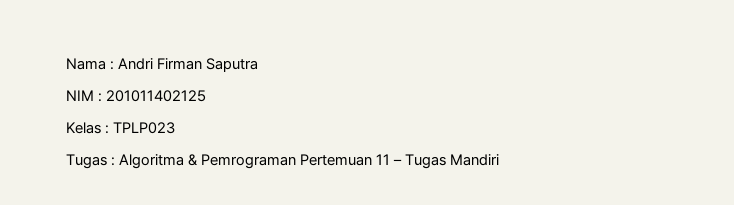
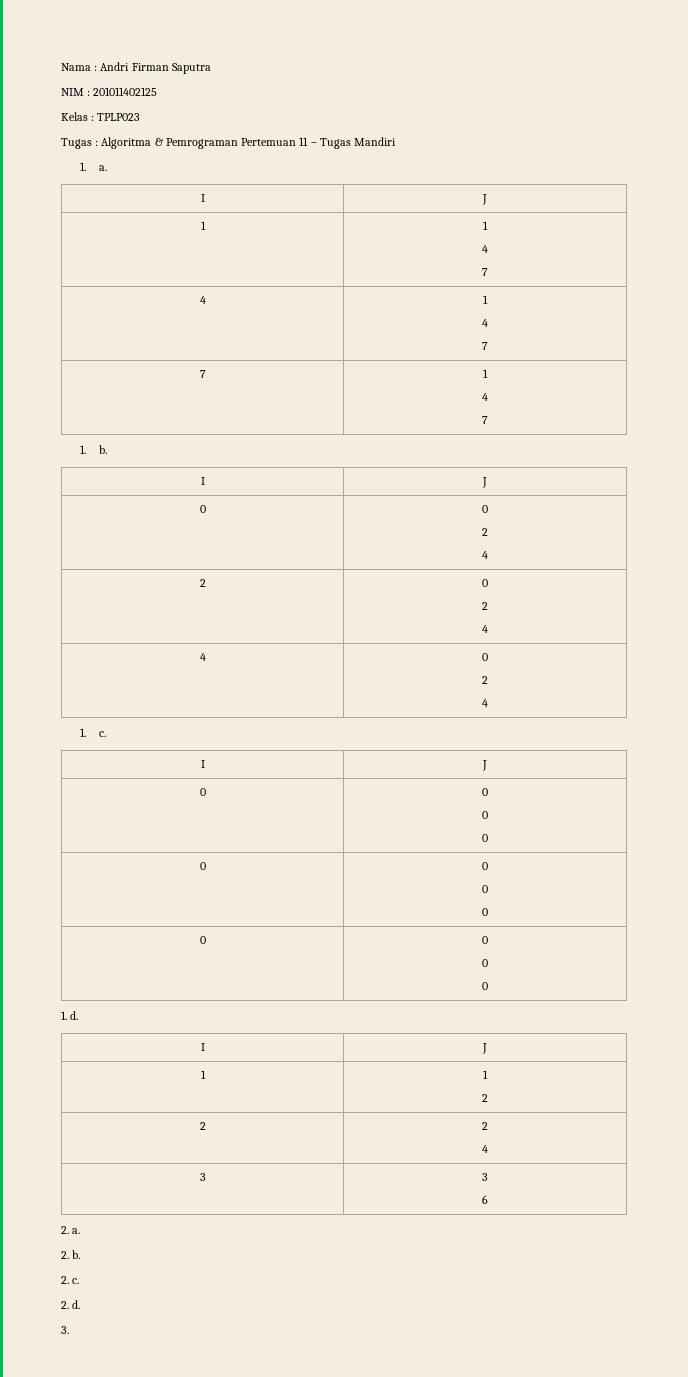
+ 1. a.
+ I | J
+ 1 | 1
+ 4
+ 7
+ 4 | 1
+ 4
+ 7
+ 7 | 1
+ 4
+ 7
+ 1. b.
+ I | J
+ 0 | 0
+ 2
+ 4
+ 2 | 0
+ 2
+ 4
+ 4 | 0
+ 2
+ 4
+ 1. c.
+ I | J
+ 0 | 0
+ 0
+ 0
+ 0 | 0
+ 0
+ 0
+ 0 | 0
+ 0
+ 0
+ 1. d.
+ I | J
+ 1 | 1
+ 2
+ 2 | 2
+ 4
+ 3 | 3
+ 6
+ 2. a.
+ 2. b.
+ 2. c.
+ 2. d.
+ 3.

